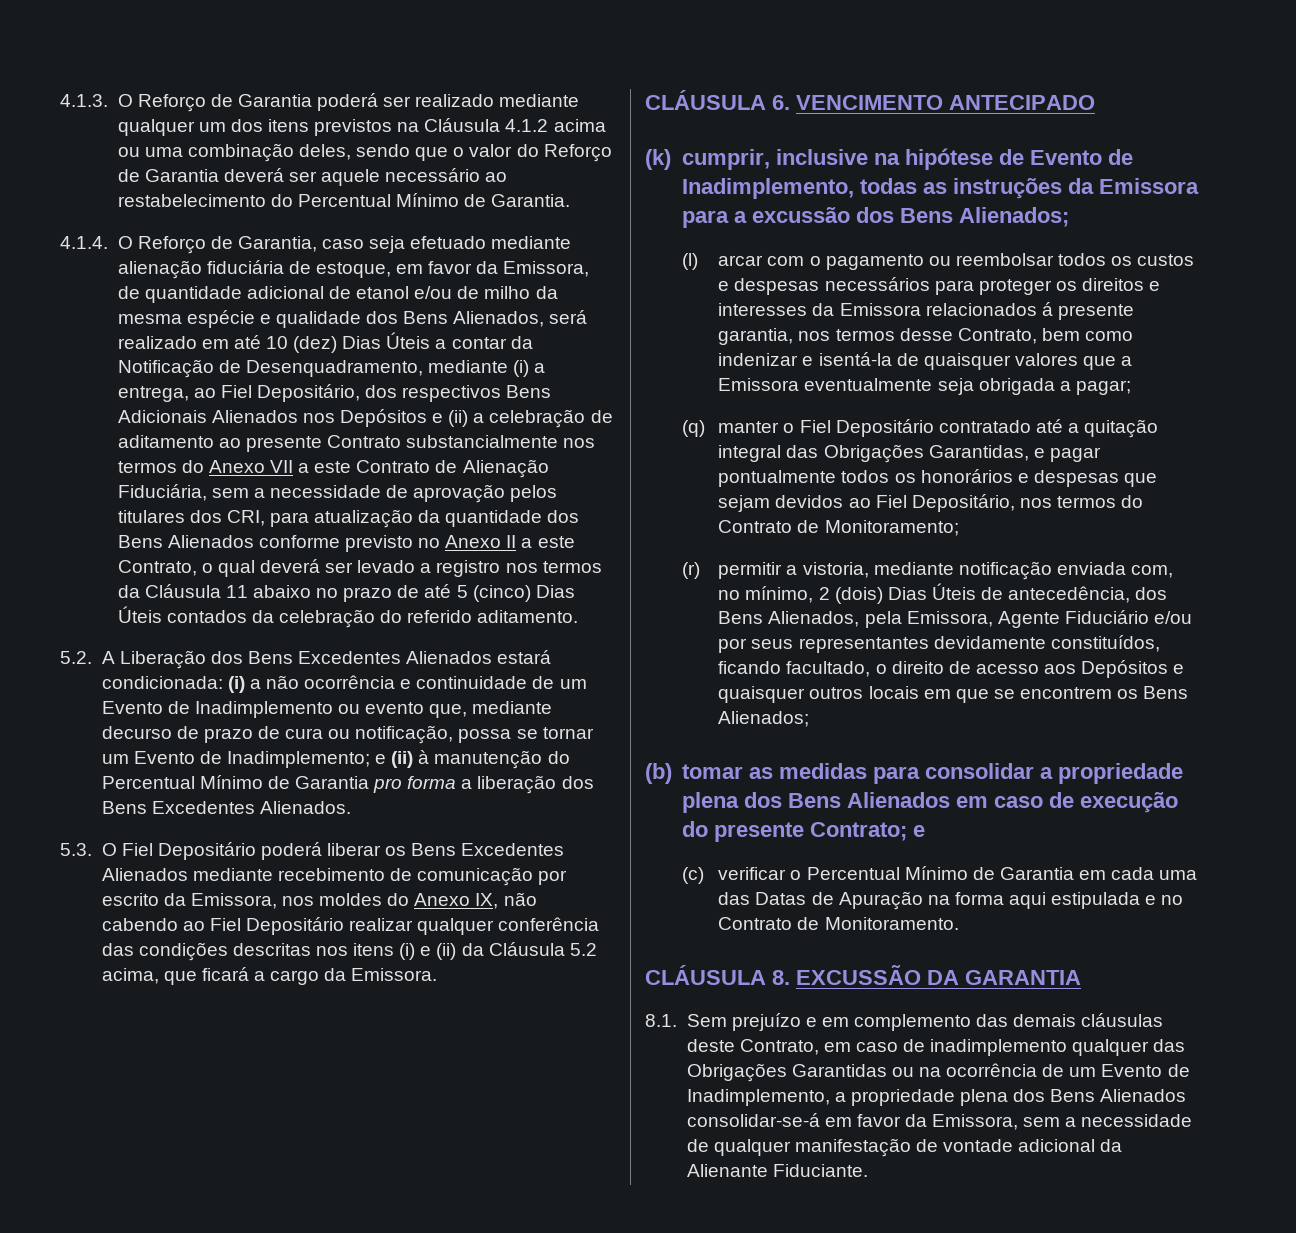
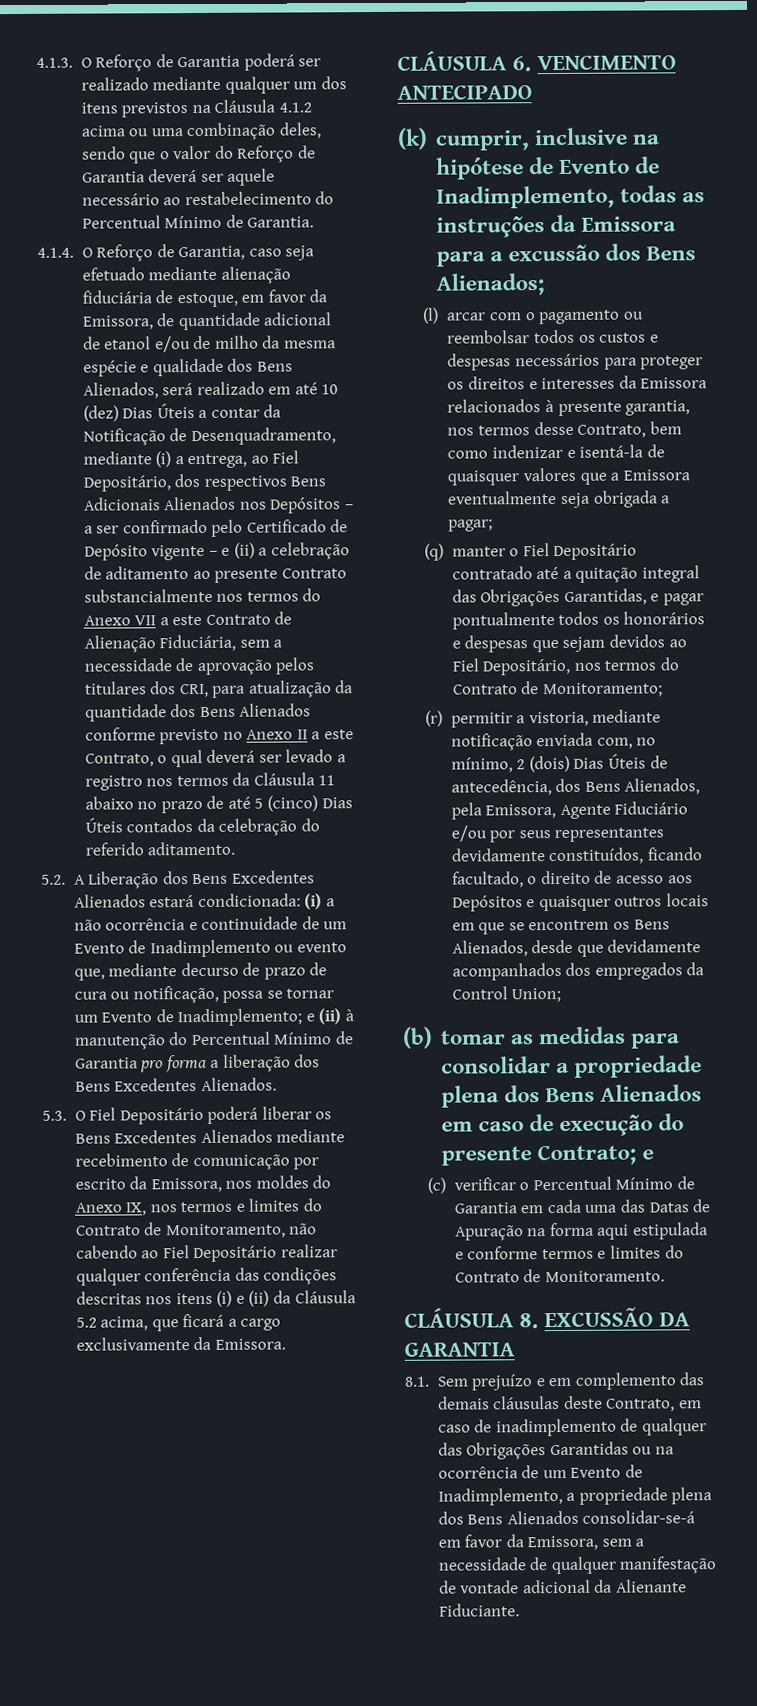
- 4.1.4. O Reforço de Garantia, caso seja efetuado mediante alienação fiduciária de estoque, em favor da Emissora, de quantidade adicional de etanol e/ou de milho da mesma espécie e qualidade dos Bens Alienados, será realizado em até 10 (dez) Dias Úteis a contar da Notificação de Desenquadramento, mediante (i) a entrega, ao Fiel Depositário, dos respectivos Bens Adicionais Alienados nos Depósitos e (ii) a celebração de aditamento ao presente Contrato substancialmente nos termos do Anexo VII a este Contrato de Alienação Fiduciária, sem a necessidade de aprovação pelos titulares dos CRI, para atualização da quantidade dos Bens Alienados conforme previsto no Anexo II a este Contrato, o qual deverá ser levado a registro nos termos da Cláusula 11 abaixo no prazo de até 5 (cinco) Dias Úteis contados da celebração do referido aditamento.
+ 4.1.4. O Reforço de Garantia, caso seja efetuado mediante alienação fiduciária de estoque, em favor da Emissora, de quantidade adicional de etanol e/ou de milho da mesma espécie e qualidade dos Bens Alienados, será realizado em até 10 (dez) Dias Úteis a contar da Notificação de Desenquadramento, mediante (i) a entrega, ao Fiel Depositário, dos respectivos Bens Adicionais Alienados nos Depósitos – a ser confirmado pelo Certificado de Depósito vigente – e (ii) a celebração de aditamento ao presente Contrato substancialmente nos termos do Anexo VII a este Contrato de Alienação Fiduciária, sem a necessidade de aprovação pelos titulares dos CRI, para atualização da quantidade dos Bens Alienados conforme previsto no Anexo II a este Contrato, o qual deverá ser levado a registro nos termos da Cláusula 11 abaixo no prazo de até 5 (cinco) Dias Úteis contados da celebração do referido aditamento.
- 5.3. O Fiel Depositário poderá liberar os Bens Excedentes Alienados mediante recebimento de comunicação por escrito da Emissora, nos moldes do Anexo IX, não cabendo ao Fiel Depositário realizar qualquer conferência das condições descritas nos itens (i) e (ii) da Cláusula 5.2 acima, que ficará a cargo da Emissora.
+ 5.3. O Fiel Depositário poderá liberar os Bens Excedentes Alienados mediante recebimento de comunicação por escrito da Emissora, nos moldes do Anexo IX, nos termos e limites do Contrato de Monitoramento, não cabendo ao Fiel Depositário realizar qualquer conferência das condições descritas nos itens (i) e (ii) da Cláusula 5.2 acima, que ficará a cargo exclusivamente da Emissora.
- (l) arcar com o pagamento ou reembolsar todos os custos e despesas necessários para proteger os direitos e interesses da Emissora relacionados á presente garantia, nos termos desse Contrato, bem como indenizar e isentá-la de quaisquer valores que a Emissora eventualmente seja obrigada a pagar;
+ (l) arcar com o pagamento ou reembolsar todos os custos e despesas necessários para proteger os direitos e interesses da Emissora relacionados à presente garantia, nos termos desse Contrato, bem como indenizar e isentá-la de quaisquer valores que a Emissora eventualmente seja obrigada a pagar;
- (r) permitir a vistoria, mediante notificação enviada com, no mínimo, 2 (dois) Dias Úteis de antecedência, dos Bens Alienados, pela Emissora, Agente Fiduciário e/ou por seus representantes devidamente constituídos, ficando facultado, o direito de acesso aos Depósitos e quaisquer outros locais em que se encontrem os Bens Alienados;
+ (r) permitir a vistoria, mediante notificação enviada com, no mínimo, 2 (dois) Dias Úteis de antecedência, dos Bens Alienados, pela Emissora, Agente Fiduciário e/ou por seus representantes devidamente constituídos, ficando facultado, o direito de acesso aos Depósitos e quaisquer outros locais em que se encontrem os Bens Alienados, desde que devidamente acompanhados dos empregados da Control Union;
- (c) verificar o Percentual Mínimo de Garantia em cada uma das Datas de Apuração na forma aqui estipulada e no Contrato de Monitoramento.
+ (c) verificar o Percentual Mínimo de Garantia em cada uma das Datas de Apuração na forma aqui estipulada e conforme termos e limites do Contrato de Monitoramento.
- 8.1. Sem prejuízo e em complemento das demais cláusulas deste Contrato, em caso de inadimplemento qualquer das Obrigações Garantidas ou na ocorrência de um Evento de Inadimplemento, a propriedade plena dos Bens Alienados consolidar-se-á em favor da Emissora, sem a necessidade de qualquer manifestação de vontade adicional da Alienante Fiduciante.
+ 8.1. Sem prejuízo e em complemento das demais cláusulas deste Contrato, em caso de inadimplemento de qualquer das Obrigações Garantidas ou na ocorrência de um Evento de Inadimplemento, a propriedade plena dos Bens Alienados consolidar-se-á em favor da Emissora, sem a necessidade de qualquer manifestação de vontade adicional da Alienante Fiduciante.

